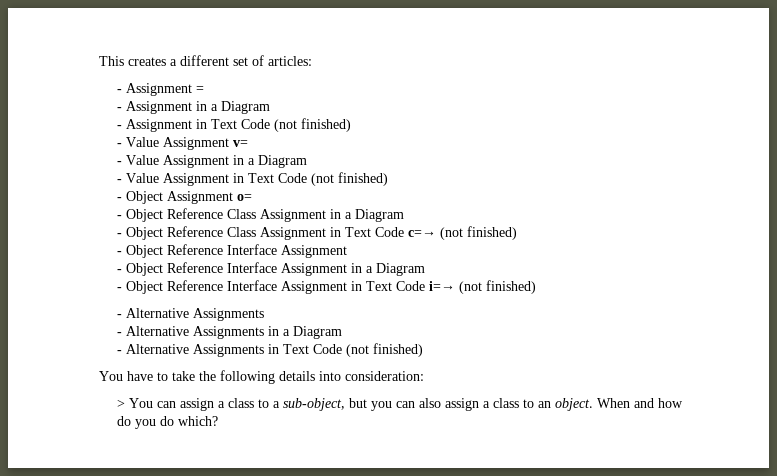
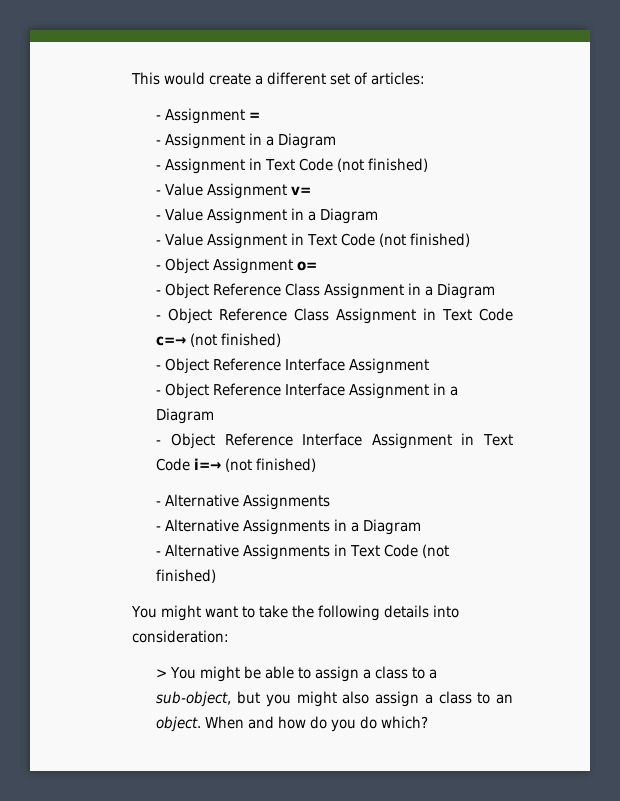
- This creates a different set of articles:
+ This would create a different set of articles:
- You have to take the following details into consideration:
+ You might want to take the following details into consideration:
- > You can assign a class to a sub-object, but you can also assign a class to an object.
+ > You might be able to assign a class to a sub-object, but you might also assign a class to an object.

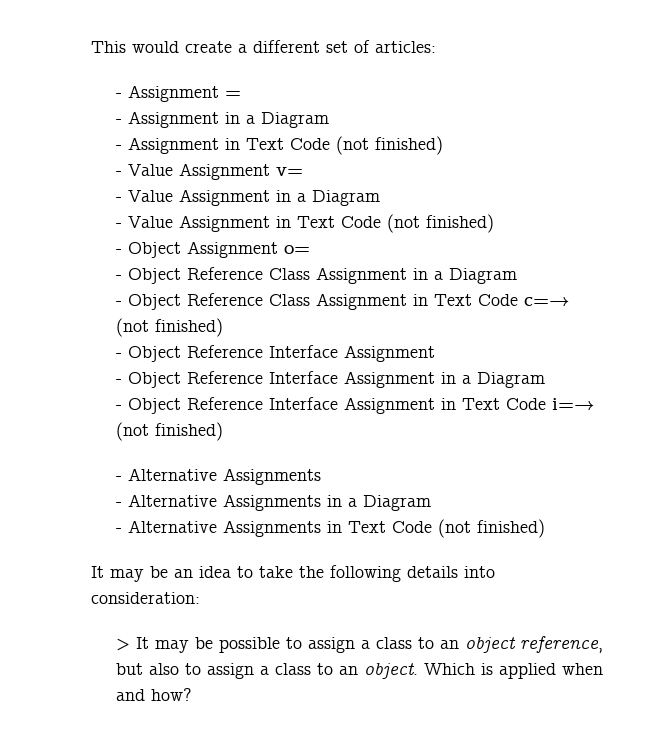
- You might want to take the following details into consideration:
+ It may be an idea to take the following details into consideration:
- > You might be able to assign a class to a sub-object, but you might also assign a class to an object.
+ > It may be possible to assign a class to an object reference, but also to assign a class to an object.
- When and how do you do which?
+ Which is applied when and how?

